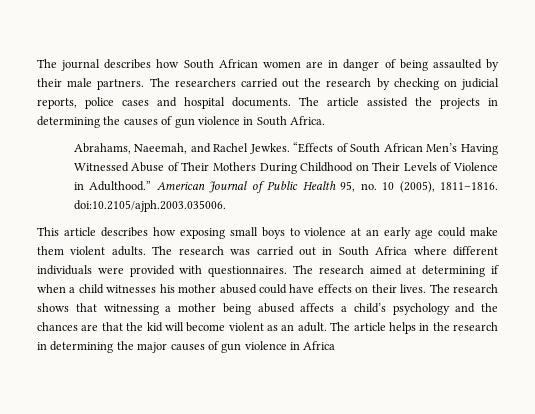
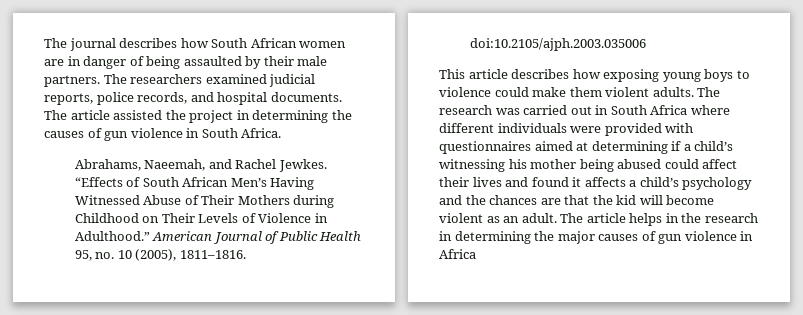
- The researchers carried out the research by checking on judicial reports, police cases and hospital documents.
+ The researchers examined judicial reports, police records, and hospital documents.
- The article assisted the projects in determining the causes of gun violence in South Africa.
+ The article assisted the project in determining the causes of gun violence in South Africa.
- “Effects of South African Men’s Having Witnessed Abuse of Their Mothers During Childhood on Their Levels of Violence in Adulthood.”
+ “Effects of South African Men’s Having Witnessed Abuse of Their Mothers during Childhood on Their Levels of Violence in Adulthood.”
- American Journal of Public Health 95, no. 10 (2005), 1811–1816. doi:10.2105/ajph.2003.035006.
+ American Journal of Public Health 95, no. 10 (2005), 1811–1816. doi:10.2105/ajph.2003.035006
- This article describes how exposing small boys to violence at an early age could make them violent adults.
+ This article describes how exposing young boys to violence could make them violent adults.
- The research was carried out in South Africa where different individuals were provided with questionnaires. The research aimed at determining if when a child witnesses his mother abused could have effects on their lives. The research shows that witnessing a mother being abused affects a child’s psychology and the chances are that the kid will become violent as an adult.
+ The research was carried out in South Africa where different individuals were provided with questionnaires aimed at determining if a child’s witnessing his mother being abused could affect their lives and found it affects a child’s psychology and the chances are that the kid will become violent as an adult.

